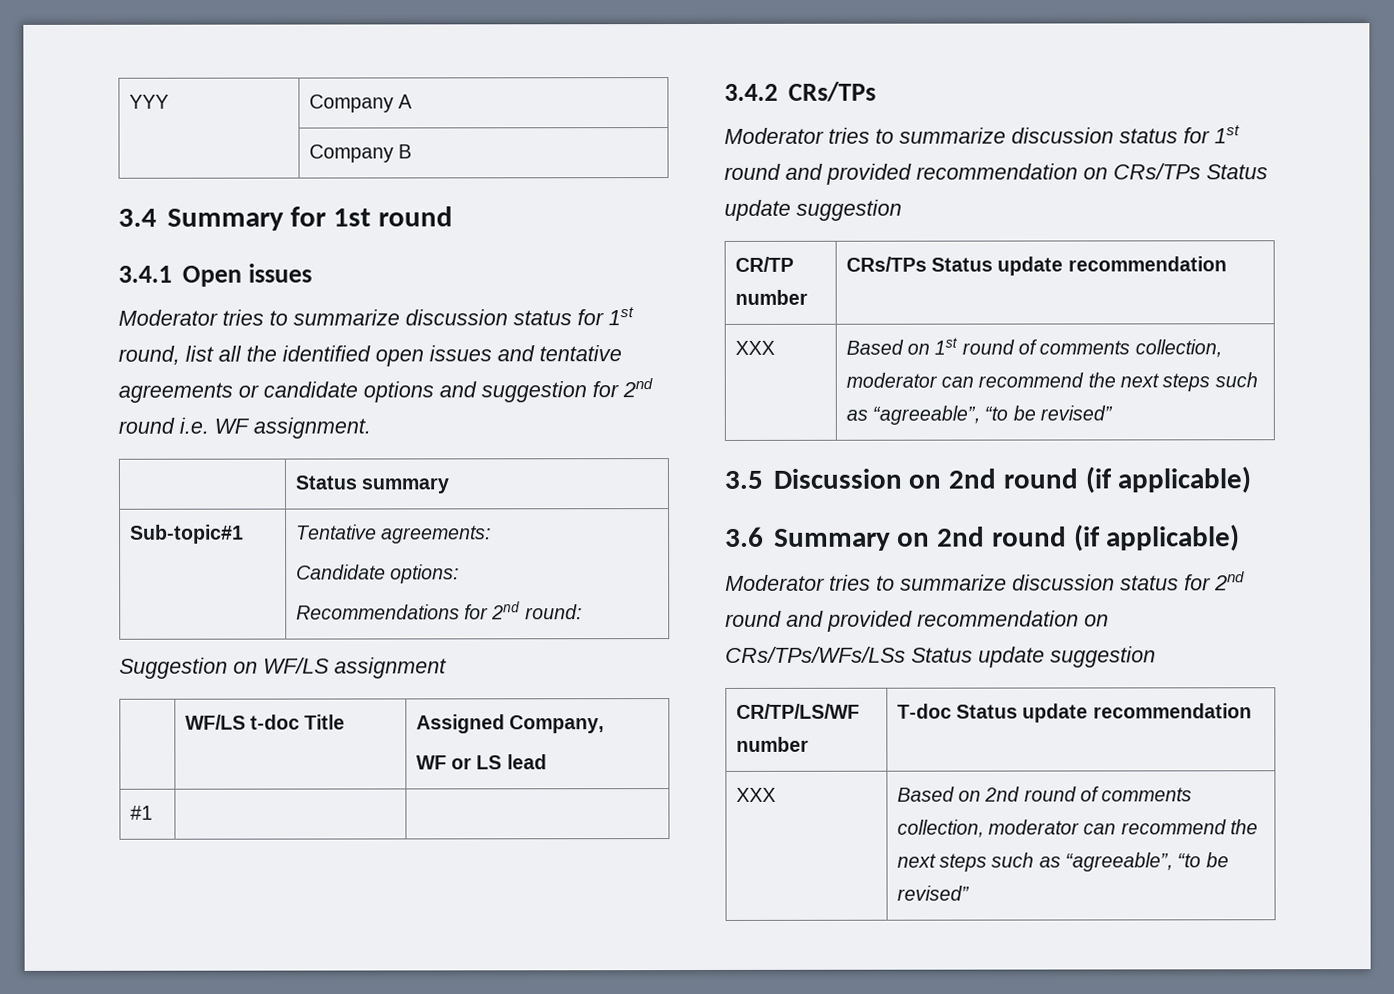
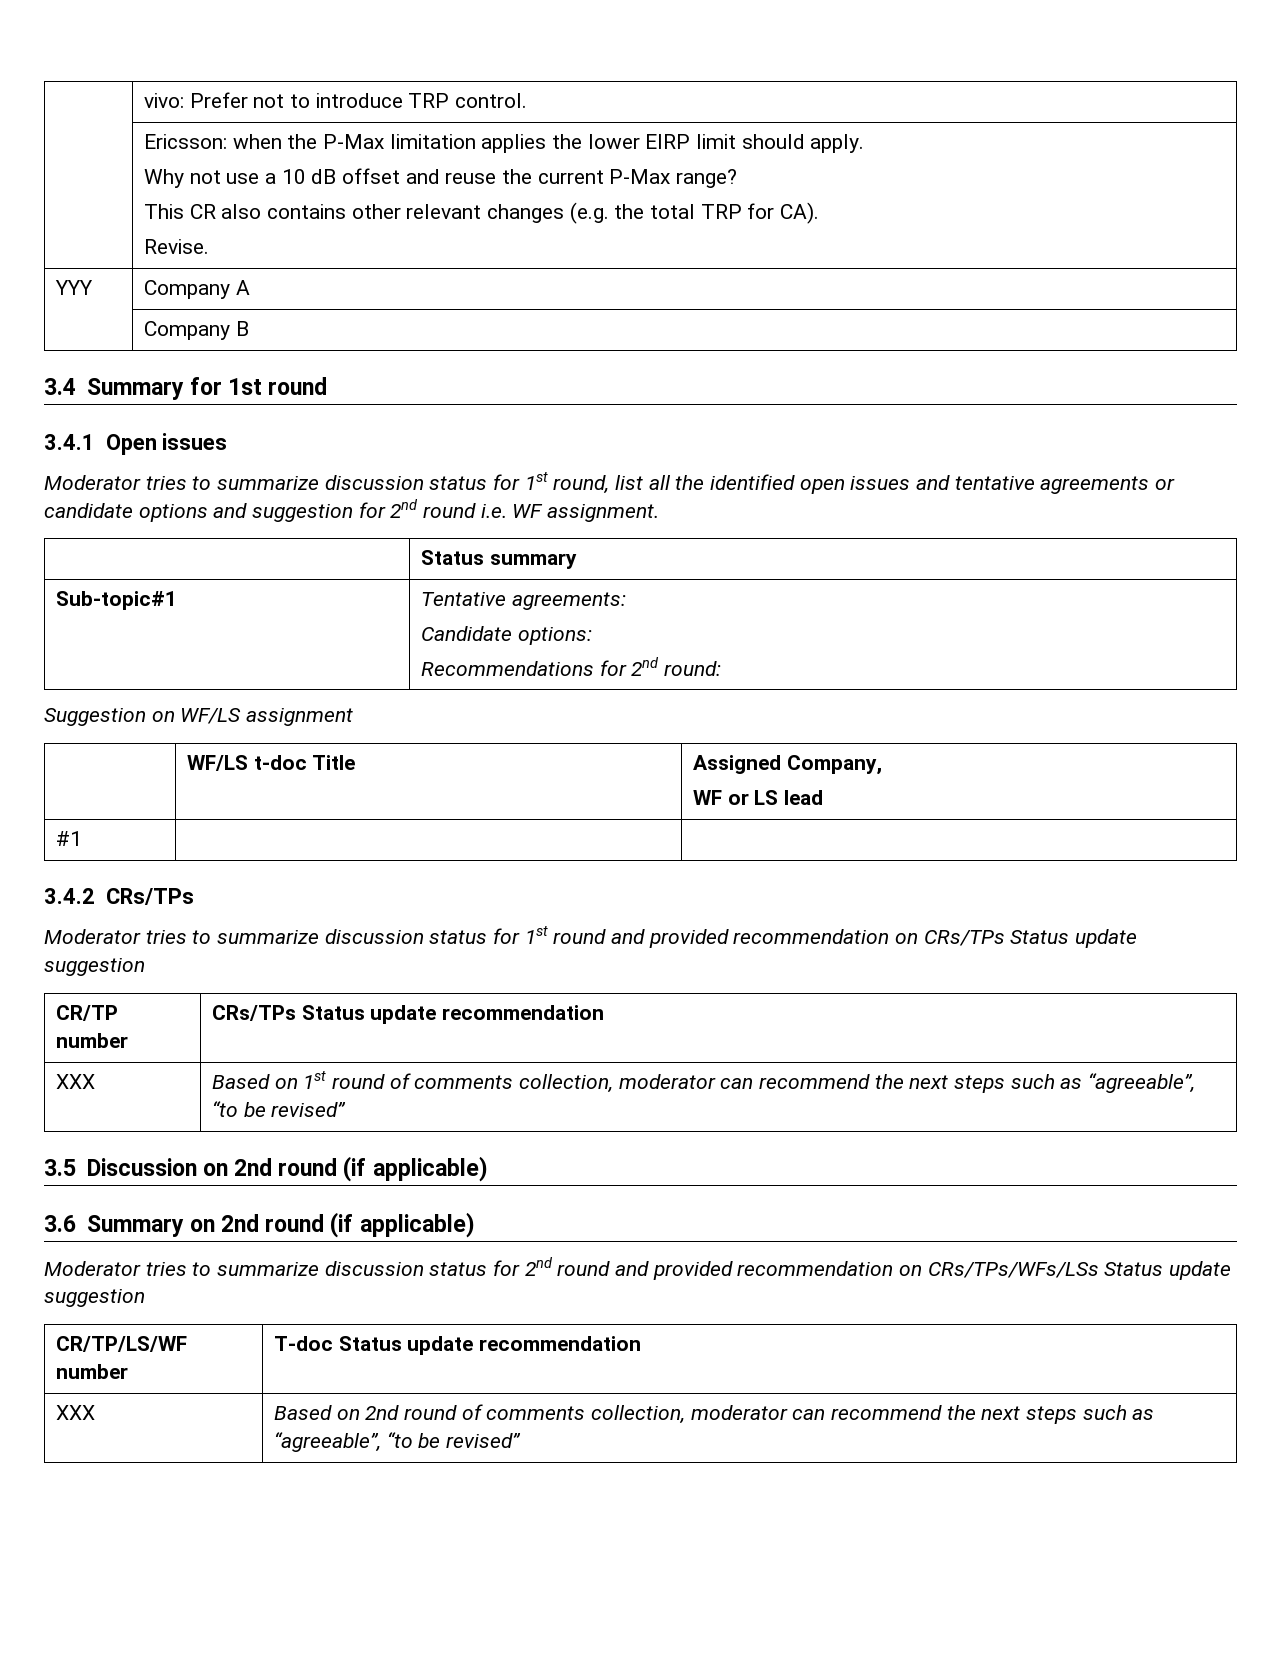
+ | vivo: Prefer not to introduce TRP control.
+ | Ericsson: when the P-Max limitation applies the lower EIRP limit should apply.
+ Why not use a 10 dB offset and reuse the current P-Max range?
+ This CR also contains other relevant changes (e.g. the total TRP for CA).
+ Revise.

